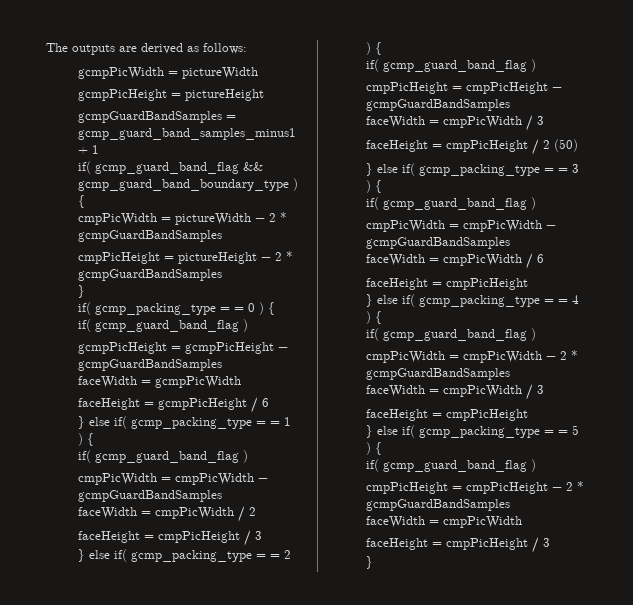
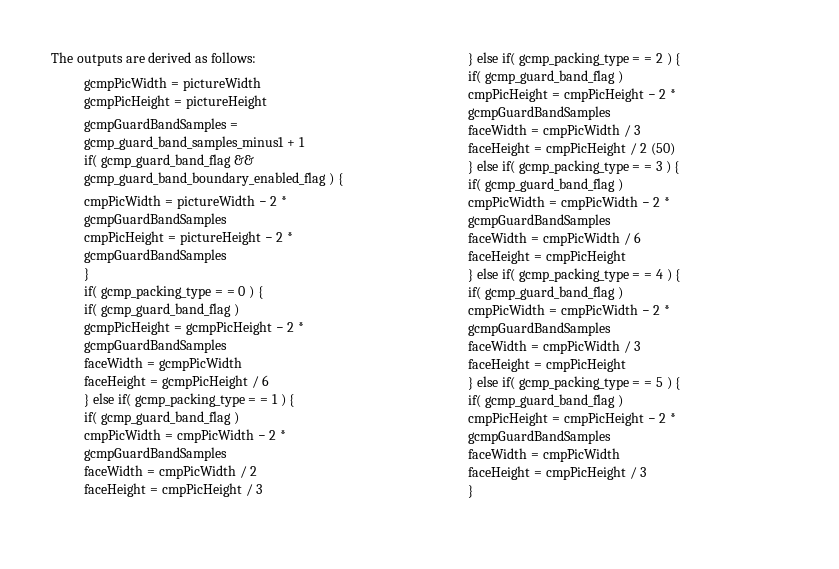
- if( gcmp_guard_band_flag && gcmp_guard_band_boundary_type ) {
+ if( gcmp_guard_band_flag && gcmp_guard_band_boundary_enabled_flag ) {
- gcmpPicHeight = gcmpPicHeight − gcmpGuardBandSamples
+ gcmpPicHeight = gcmpPicHeight − 2 * gcmpGuardBandSamples
  } else if( gcmp_packing_type = = 1 ) {
  if( gcmp_guard_band_flag )
- cmpPicWidth = cmpPicWidth − gcmpGuardBandSamples
+ cmpPicWidth = cmpPicWidth − 2 * gcmpGuardBandSamples
  } else if( gcmp_packing_type = = 2 ) {
  if( gcmp_guard_band_flag )
- cmpPicHeight = cmpPicHeight − gcmpGuardBandSamples
+ cmpPicHeight = cmpPicHeight − 2 * gcmpGuardBandSamples
  } else if( gcmp_packing_type = = 3 ) {
  if( gcmp_guard_band_flag )
- cmpPicWidth = cmpPicWidth − gcmpGuardBandSamples
+ cmpPicWidth = cmpPicWidth − 2 * gcmpGuardBandSamples

